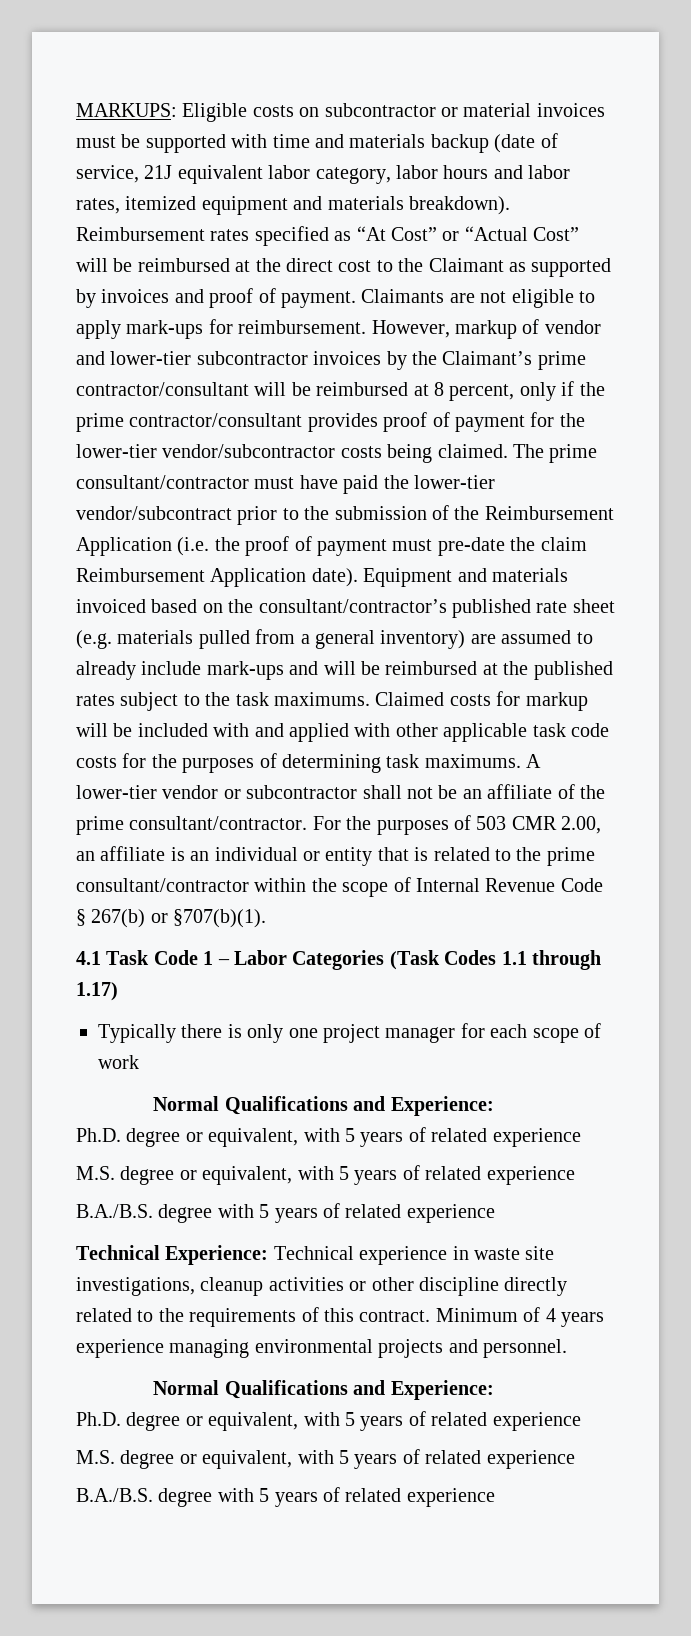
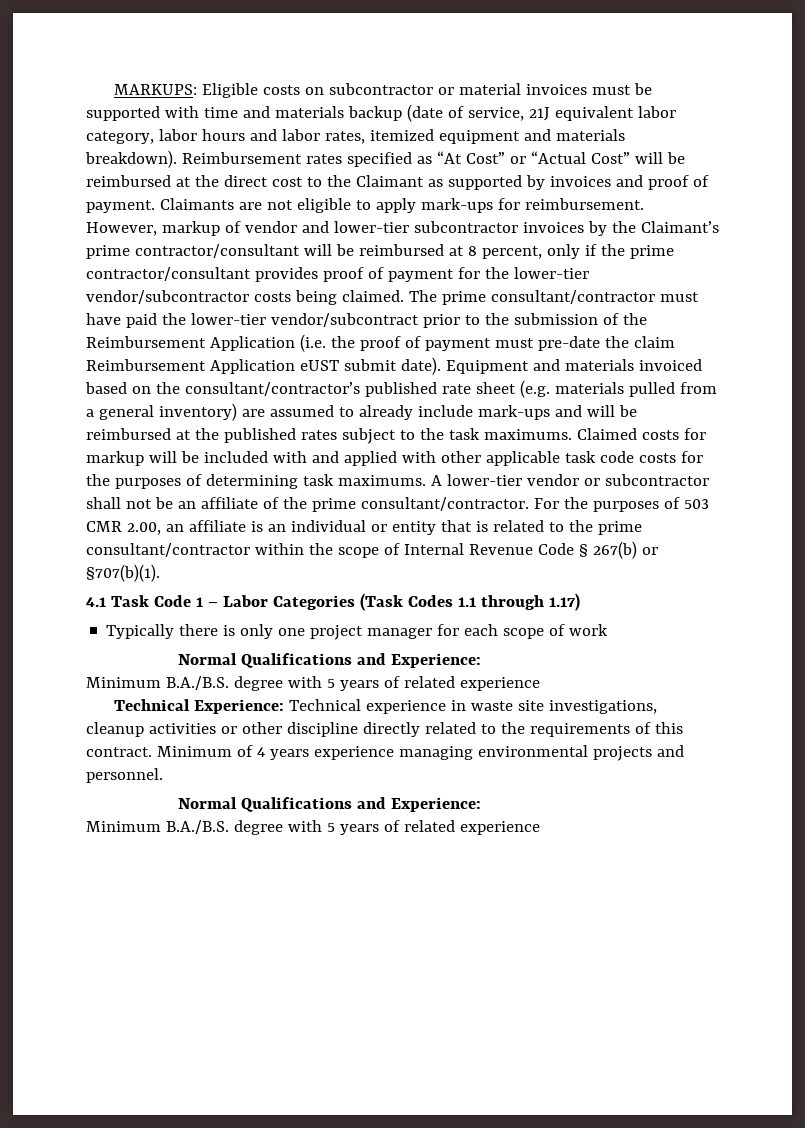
- The prime consultant/contractor must have paid the lower-tier vendor/subcontract prior to the submission of the Reimbursement Application (i.e. the proof of payment must pre-date the claim Reimbursement Application date).
+ The prime consultant/contractor must have paid the lower-tier vendor/subcontract prior to the submission of the Reimbursement Application (i.e. the proof of payment must pre-date the claim Reimbursement Application eUST submit date).
  Typically there is only one project manager for each scope of work
  Normal Qualifications and Experience:
- Ph.D. degree or equivalent, with 5 years of related experience
- M.S. degree or equivalent, with 5 years of related experience
- B.A./B.S. degree with 5 years of related experience
+ Minimum B.A./B.S. degree with 5 years of related experience
  Minimum of 4 years experience managing environmental projects and personnel.
  Normal Qualifications and Experience:
- Ph.D. degree or equivalent, with 5 years of related experience
- M.S. degree or equivalent, with 5 years of related experience
- B.A./B.S. degree with 5 years of related experience
+ Minimum B.A./B.S. degree with 5 years of related experience

